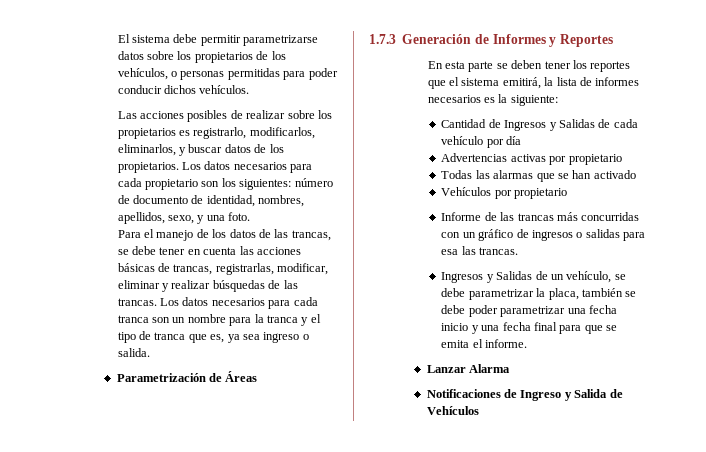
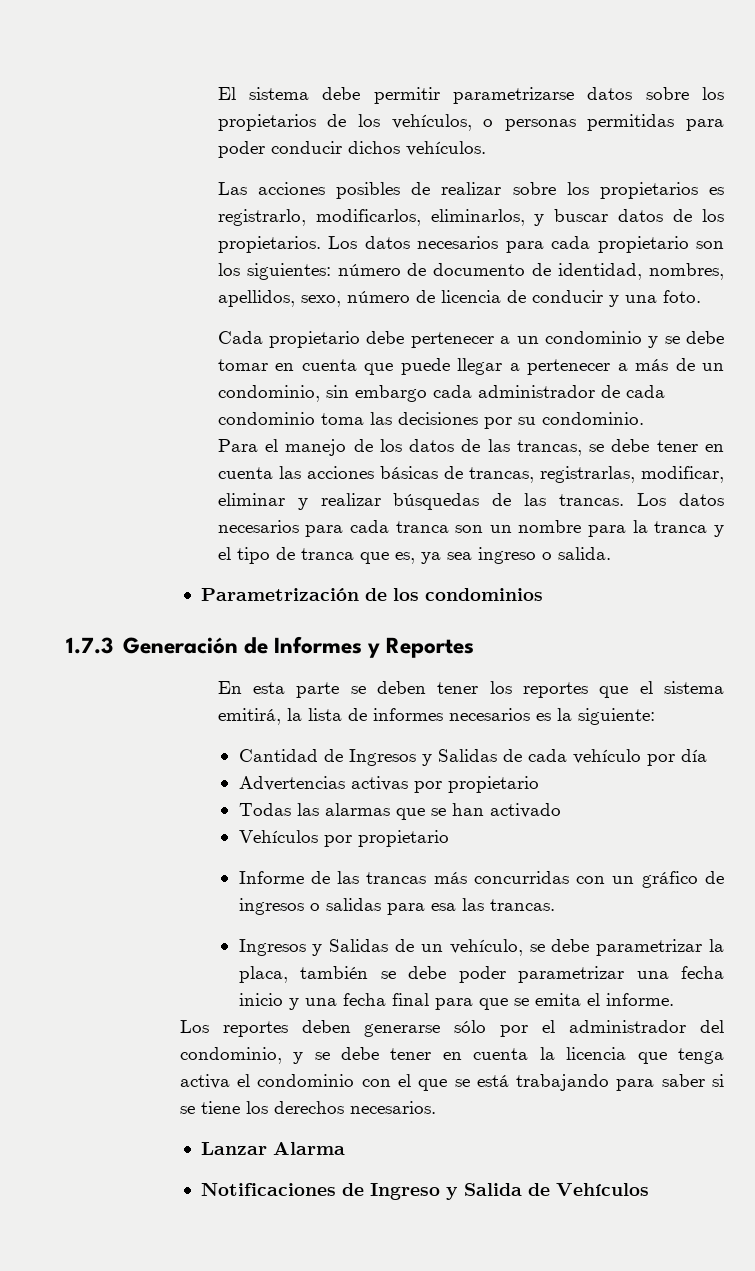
- Los datos necesarios para cada propietario son los siguientes: número de documento de identidad, nombres, apellidos, sexo, y una foto.
+ Los datos necesarios para cada propietario son los siguientes: número de documento de identidad, nombres, apellidos, sexo, número de licencia de conducir y una foto.
+ Cada propietario debe pertenecer a un condominio y se debe tomar en cuenta que puede llegar a pertenecer a más de un condominio, sin embargo cada administrador de cada condominio toma las decisiones por su condominio.
- Parametrización de Áreas
+ Parametrización de los condominios
+ Los reportes deben generarse sólo por el administrador del condominio, y se debe tener en cuenta la licencia que tenga activa el condominio con el que se está trabajando para saber si se tiene los derechos necesarios.

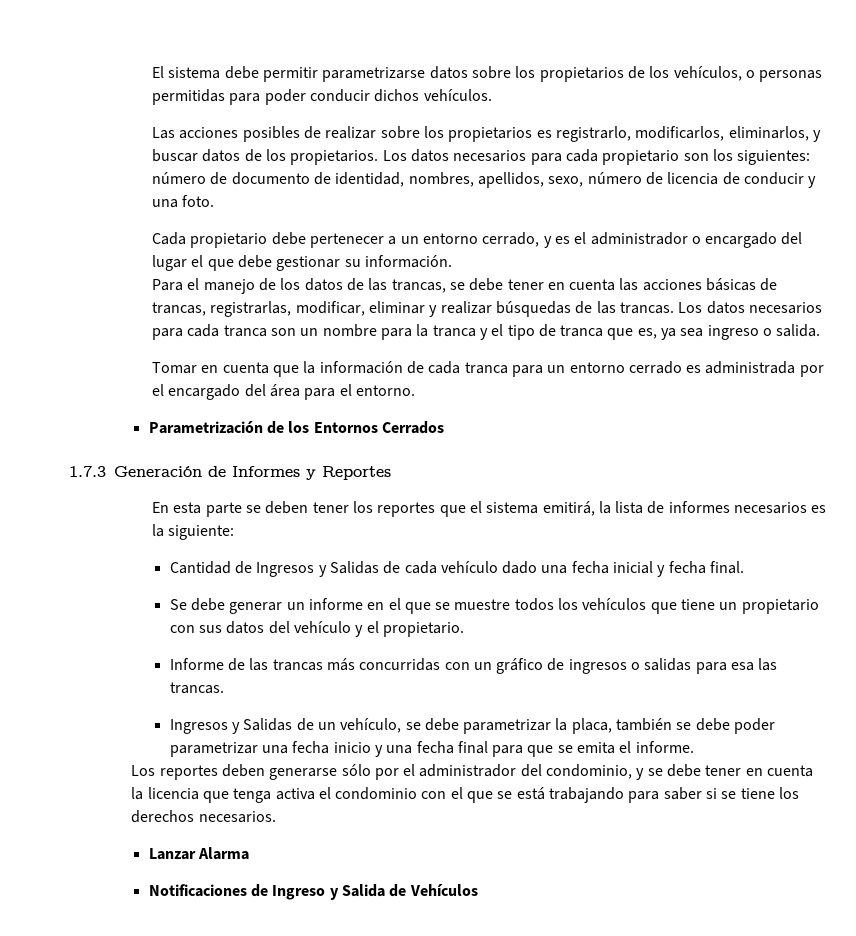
- Cada propietario debe pertenecer a un condominio y se debe tomar en cuenta que puede llegar a pertenecer a más de un condominio, sin embargo cada administrador de cada condominio toma las decisiones por su condominio.
+ Cada propietario debe pertenecer a un entorno cerrado, y es el administrador o encargado del lugar el que debe gestionar su información.
+ Tomar en cuenta que la información de cada tranca para un entorno cerrado es administrada por el encargado del área para el entorno.
- Parametrización de los condominios
+ Parametrización de los Entornos Cerrados
- Cantidad de Ingresos y Salidas de cada vehículo por día
- Advertencias activas por propietario
- Todas las alarmas que se han activado
- Vehículos por propietario
+ Cantidad de Ingresos y Salidas de cada vehículo dado una fecha inicial y fecha final.
+ Se debe generar un informe en el que se muestre todos los vehículos que tiene un propietario con sus datos del vehículo y el propietario.

